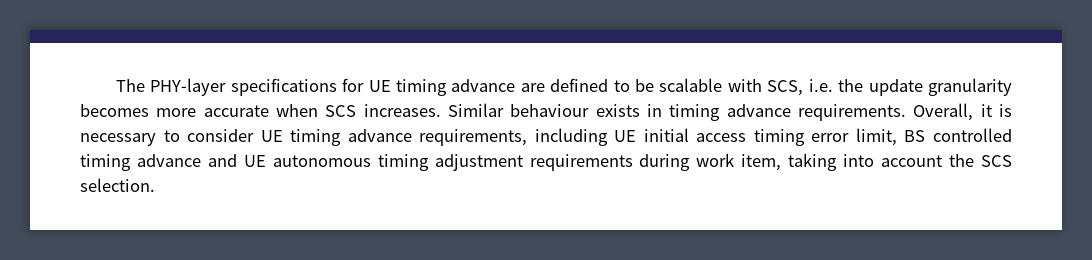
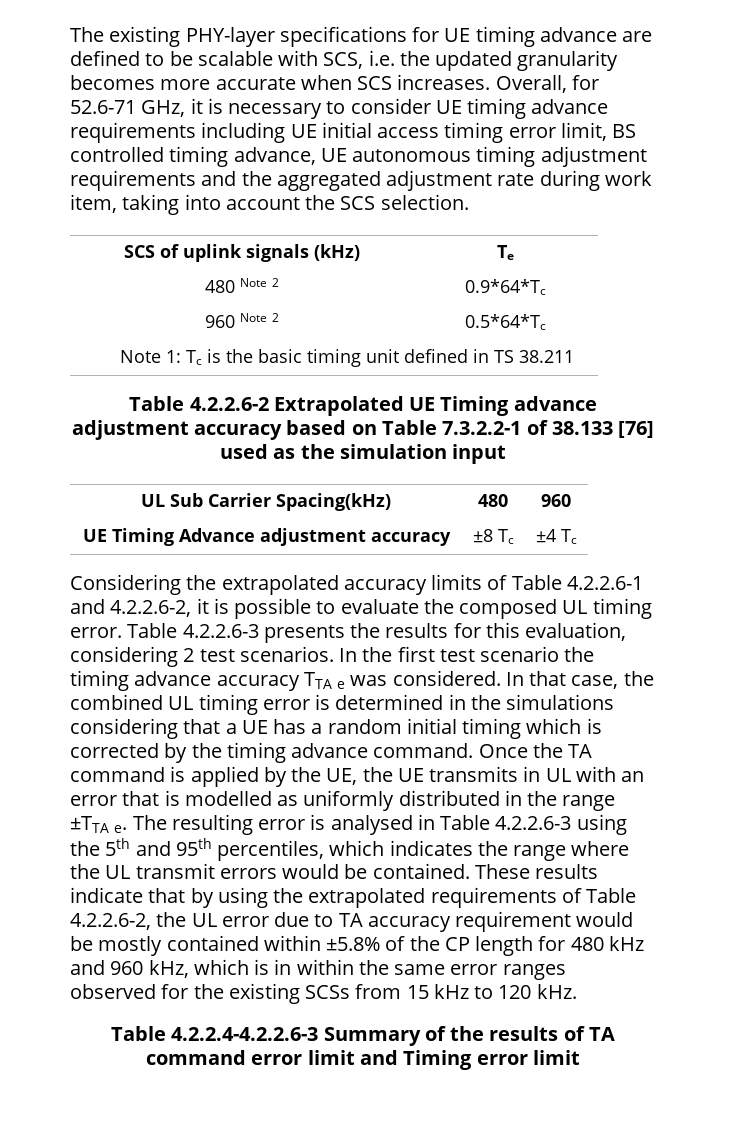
- The PHY-layer specifications for UE timing advance are defined to be scalable with SCS, i.e. the update granularity becomes more accurate when SCS increases.
+ The existing PHY-layer specifications for UE timing advance are defined to be scalable with SCS, i.e. the updated granularity becomes more accurate when SCS increases.
- Similar behaviour exists in timing advance requirements. Overall, it is necessary to consider UE timing advance requirements, including UE initial access timing error limit, BS controlled timing advance and UE autonomous timing adjustment requirements during work item, taking into account the SCS selection.
+ Overall, for 52.6-71 GHz, it is necessary to consider UE timing advance requirements including UE initial access timing error limit, BS controlled timing advance, UE autonomous timing adjustment requirements and the aggregated adjustment rate during work item, taking into account the SCS selection.
+ SCS of uplink signals (kHz) | Te
+ 480 Note 2 | 0.9*64*Tc
+ 960 Note 2 | 0.5*64*Tc
+ Note 1: Tc is the basic timing unit defined in TS 38.211
+ Table 4.2.2.6-2 Extrapolated UE Timing advance adjustment accuracy based on Table 7.3.2.2-1 of 38.133 [76] used as the simulation input
+ UL Sub Carrier Spacing(kHz) | 480 | 960
+ UE Timing Advance adjustment accuracy | ±8 Tc | ±4 Tc
+ Considering the extrapolated accuracy limits of Table 4.2.2.6-1 and 4.2.2.6-2, it is possible to evaluate the composed UL timing error. Table 4.2.2.6-3 presents the results for this evaluation, considering 2 test scenarios. In the first test scenario the timing advance accuracy TTA e was considered. In that case, the combined UL timing error is determined in the simulations considering that a UE has a random initial timing which is corrected by the timing advance command. Once the TA command is applied by the UE, the UE transmits in UL with an error that is modelled as uniformly distributed in the range ±TTA e. The resulting error is analysed in Table 4.2.2.6-3 using the 5th and 95th percentiles, which indicates the range where the UL transmit errors would be contained. These results indicate that by using the extrapolated requirements of Table 4.2.2.6-2, the UL error due to TA accuracy requirement would be mostly contained within ±5.8% of the CP length for 480 kHz and 960 kHz, which is in within the same error ranges observed for the existing SCSs from 15 kHz to 120 kHz.
+ Table 4.2.2.4-4.2.2.6-3 Summary of the results of TA command error limit and Timing error limit

